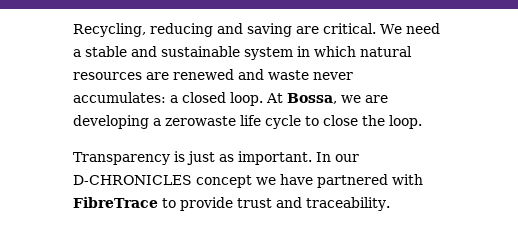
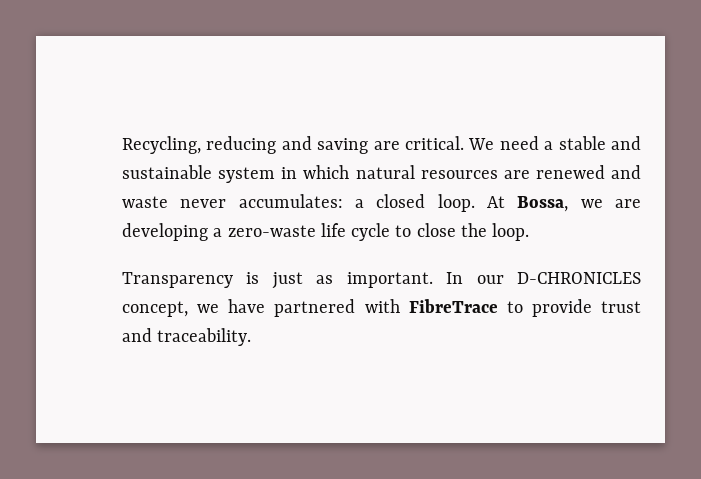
- At Bossa, we are developing a zerowaste life cycle to close the loop.
+ At Bossa, we are developing a zero-waste life cycle to close the loop.
- In our D-CHRONICLES concept we have partnered with FibreTrace to provide trust and traceability.
+ In our D-CHRONICLES concept, we have partnered with FibreTrace to provide trust and traceability.

